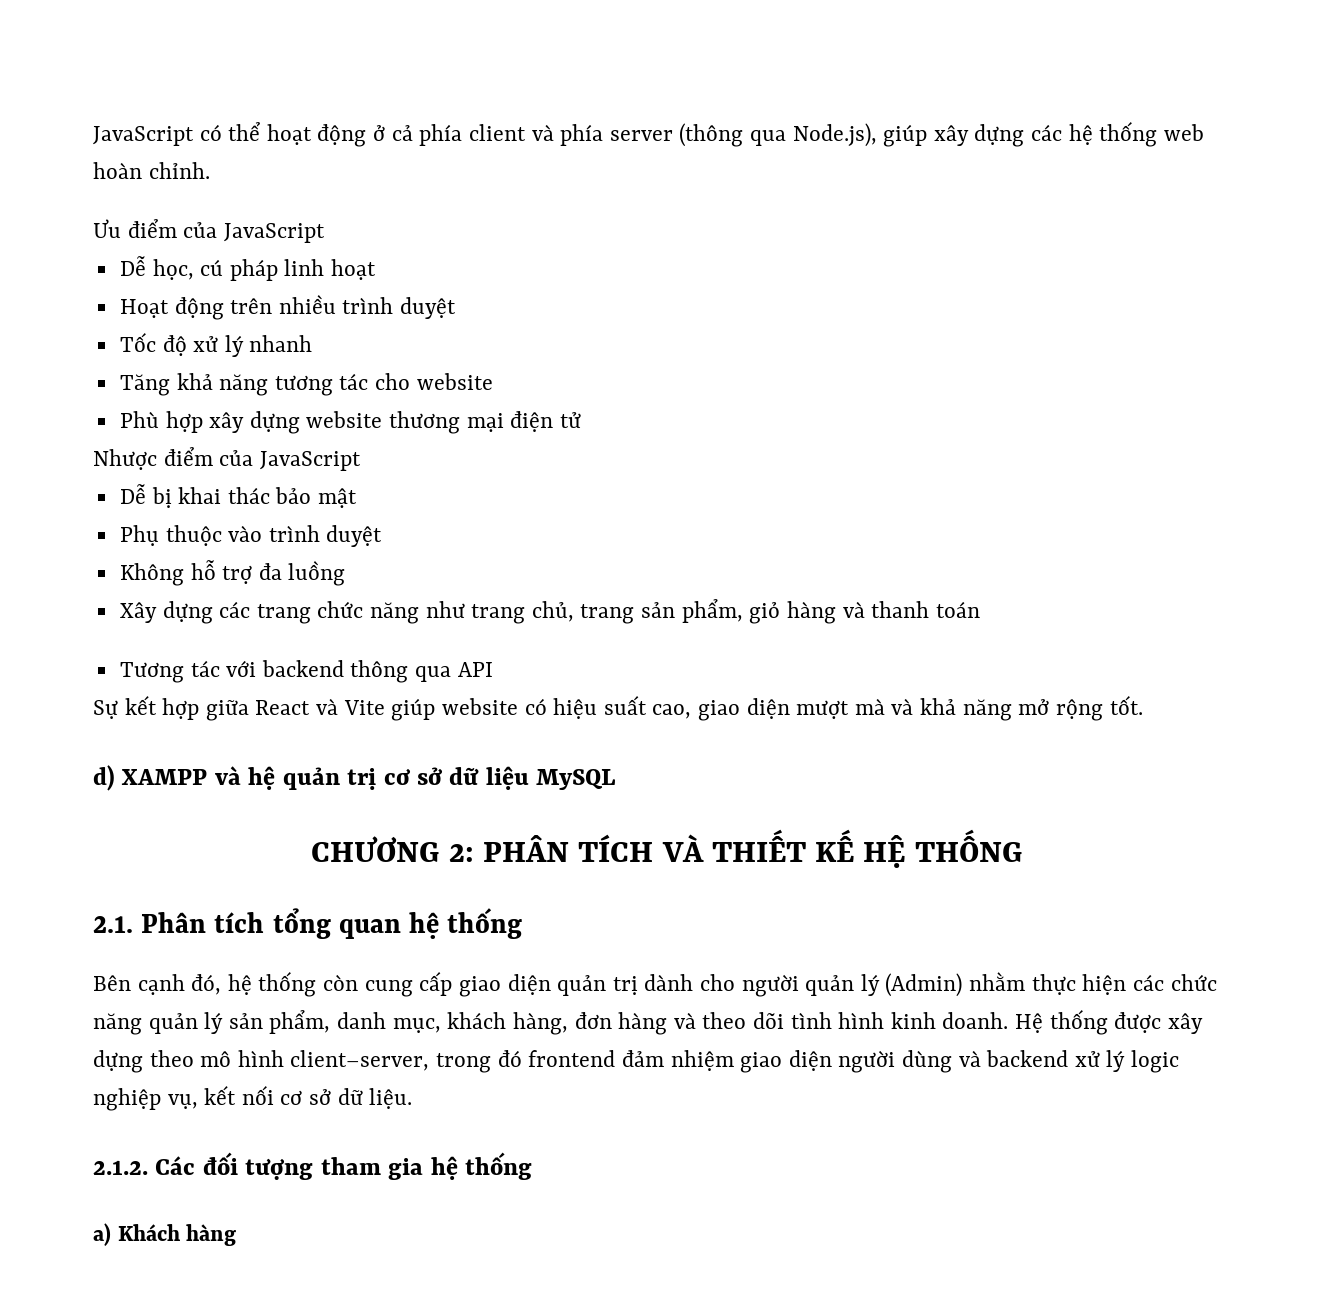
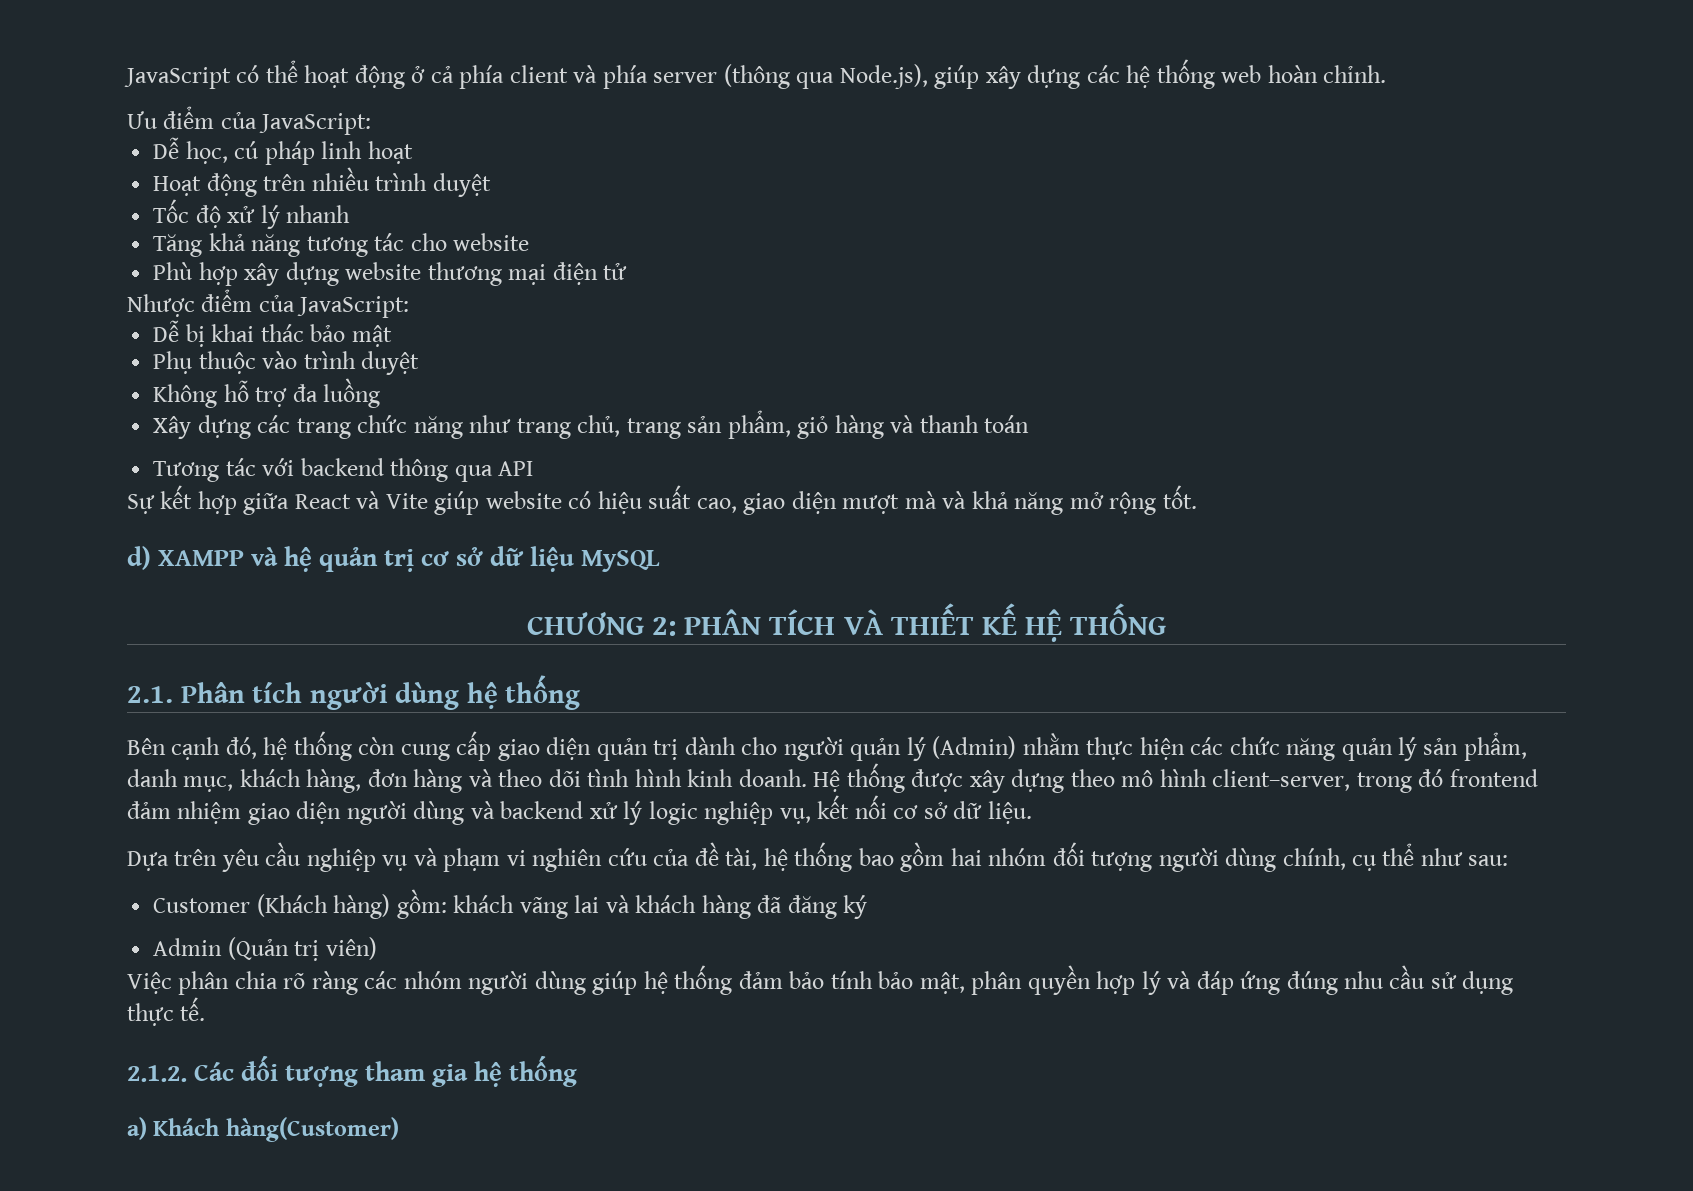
- Ưu điểm của JavaScript
+ Ưu điểm của JavaScript:
- Nhược điểm của JavaScript
+ Nhược điểm của JavaScript:
- 2.1. Phân tích tổng quan hệ thống
+ 2.1. Phân tích người dùng hệ thống
+ Dựa trên yêu cầu nghiệp vụ và phạm vi nghiên cứu của đề tài, hệ thống bao gồm hai nhóm đối tượng người dùng chính, cụ thể như sau:
+ Customer (Khách hàng) gồm: khách vãng lai và khách hàng đã đăng ký
+ Admin (Quản trị viên)
+ Việc phân chia rõ ràng các nhóm người dùng giúp hệ thống đảm bảo tính bảo mật, phân quyền hợp lý và đáp ứng đúng nhu cầu sử dụng thực tế.
- a) Khách hàng
+ a) Khách hàng(Customer)

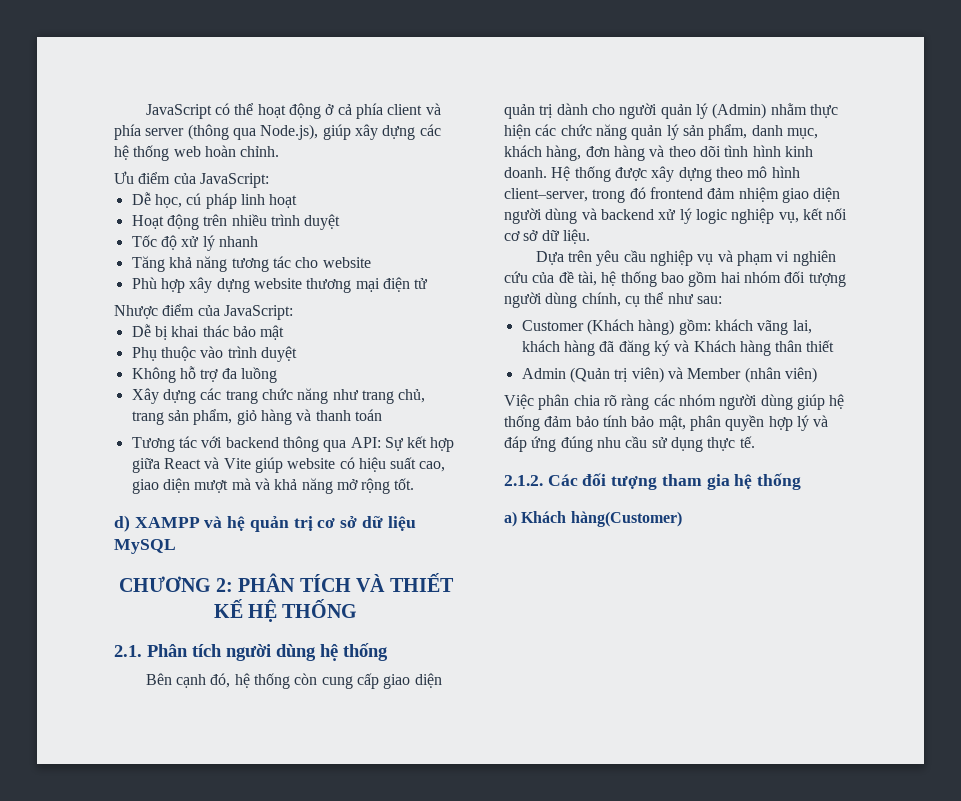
- Tương tác với backend thông qua API
- Sự kết hợp giữa React và Vite giúp website có hiệu suất cao, giao diện mượt mà và khả năng mở rộng tốt.
+ Tương tác với backend thông qua API: Sự kết hợp giữa React và Vite giúp website có hiệu suất cao, giao diện mượt mà và khả năng mở rộng tốt.
- Customer (Khách hàng) gồm: khách vãng lai và khách hàng đã đăng ký
+ Customer (Khách hàng) gồm: khách vãng lai, khách hàng đã đăng ký và Khách hàng thân thiết
- Admin (Quản trị viên)
+ Admin (Quản trị viên) và Member (nhân viên)

